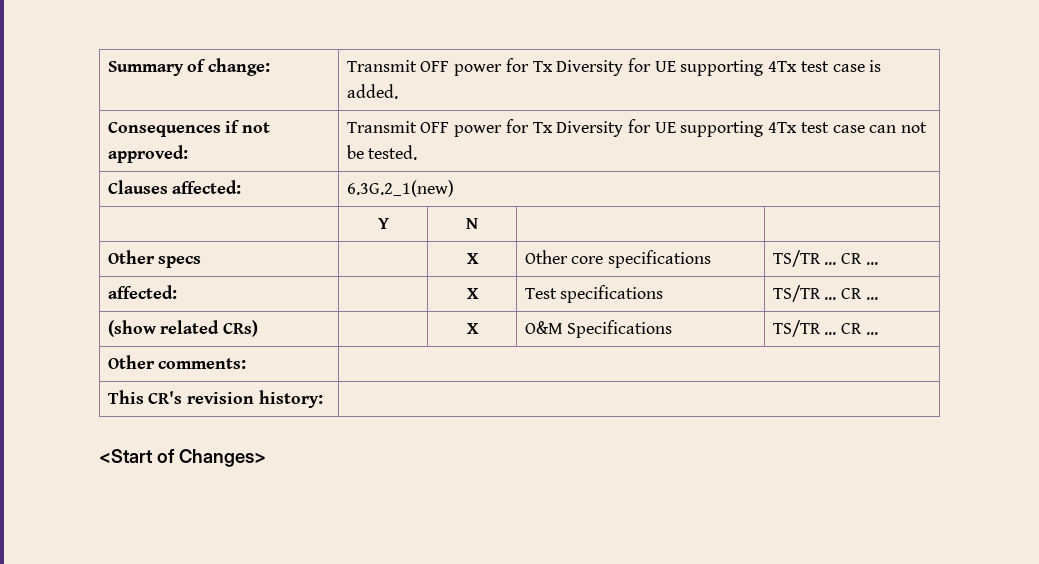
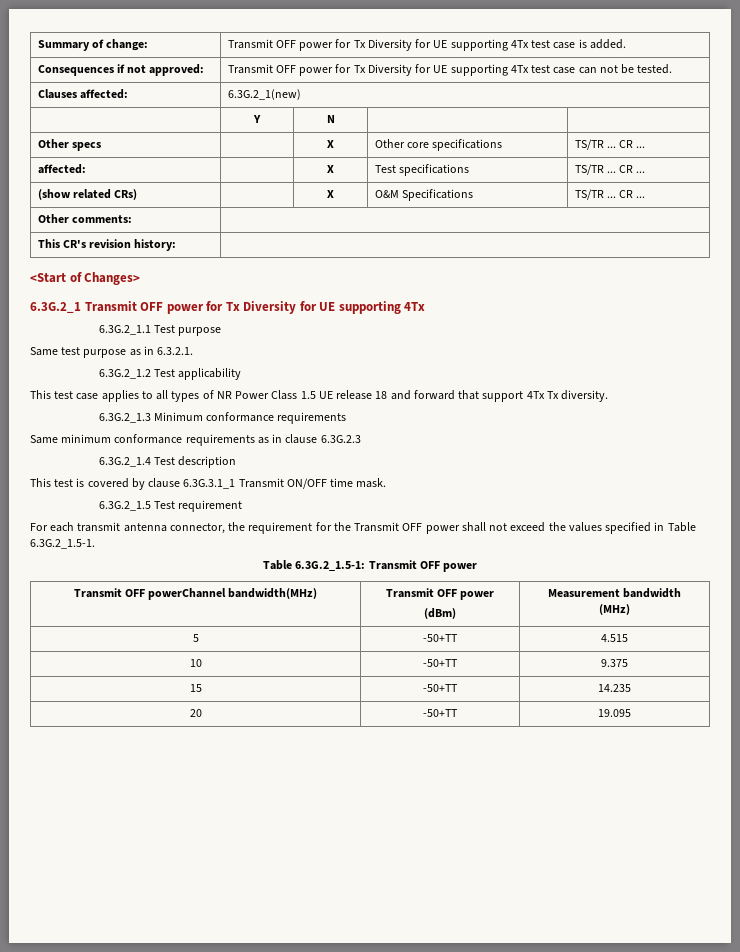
+ 6.3G.2_1 Transmit OFF power for Tx Diversity for UE supporting 4Tx
+ 6.3G.2_1.1 Test purpose
+ Same test purpose as in 6.3.2.1.
+ 6.3G.2_1.2 Test applicability
+ This test case applies to all types of NR Power Class 1.5 UE release 18 and forward that support 4Tx Tx diversity.
+ 6.3G.2_1.3 Minimum conformance requirements
+ Same minimum conformance requirements as in clause 6.3G.2.3
+ 6.3G.2_1.4 Test description
+ This test is covered by clause 6.3G.3.1_1 Transmit ON/OFF time mask.
+ 6.3G.2_1.5 Test requirement
+ For each transmit antenna connector, the requirement for the Transmit OFF power shall not exceed the values specified in Table 6.3G.2_1.5-1.
+ Table 6.3G.2_1.5-1: Transmit OFF power
+ Transmit OFF powerChannel bandwidth(MHz) | Transmit OFF power
+ (dBm) | Measurement bandwidth
+ (MHz)
+ 5 | -50+TT | 4.515
+ 10 | -50+TT | 9.375
+ 15 | -50+TT | 14.235
+ 20 | -50+TT | 19.095

